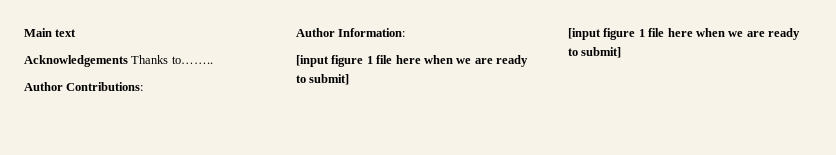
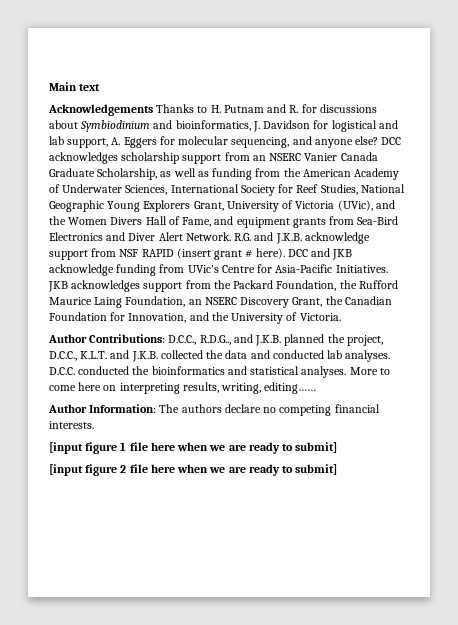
- Acknowledgements Thanks to……..
- Author Contributions:
- Author Information:
+ Acknowledgements Thanks to H. Putnam and R. for discussions about Symbiodinium and bioinformatics, J. Davidson for logistical and lab support, A. Eggers for molecular sequencing, and anyone else? DCC acknowledges scholarship support from an NSERC Vanier Canada Graduate Scholarship, as well as funding from the American Academy of Underwater Sciences, International Society for Reef Studies, National Geographic Young Explorers Grant, University of Victoria (UVic), and the Women Divers Hall of Fame, and equipment grants from Sea-Bird Electronics and Diver Alert Network. R.G. and J.K.B. acknowledge support from NSF RAPID (insert grant # here). DCC and JKB acknowledge funding from UVic’s Centre for Asia-Pacific Initiatives. JKB acknowledges support from the Packard Foundation, the Rufford Maurice Laing Foundation, an NSERC Discovery Grant, the Canadian Foundation for Innovation, and the University of Victoria.
+ Author Contributions: D.C.C., R.D.G.., and J.K.B. planned the project, D.C.C., K.L.T. and J.K.B. collected the data and conducted lab analyses. D.C.C. conducted the bioinformatics and statistical analyses. More to come here on interpreting results, writing, editing……
+ Author Information: The authors declare no competing financial interests.
  [input figure 1 file here when we are ready to submit]
- [input figure 1 file here when we are ready to submit]
+ [input figure 2 file here when we are ready to submit]

